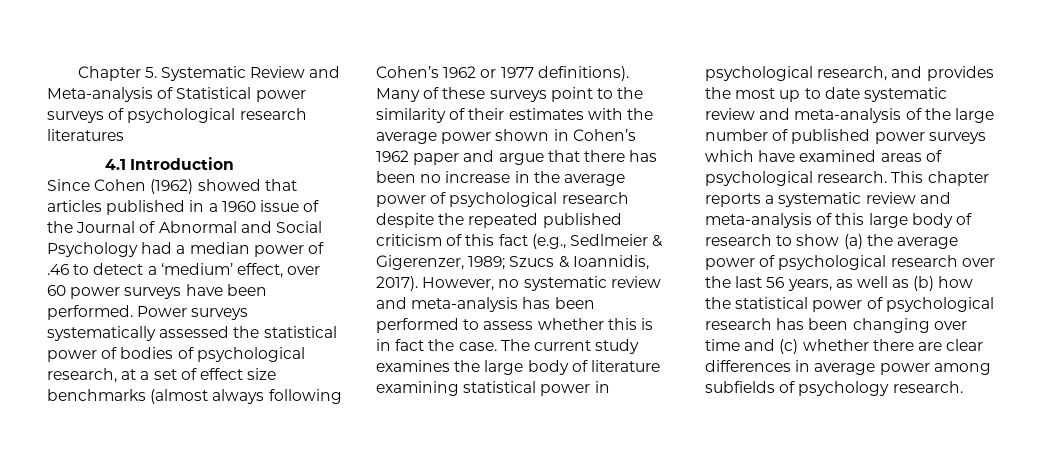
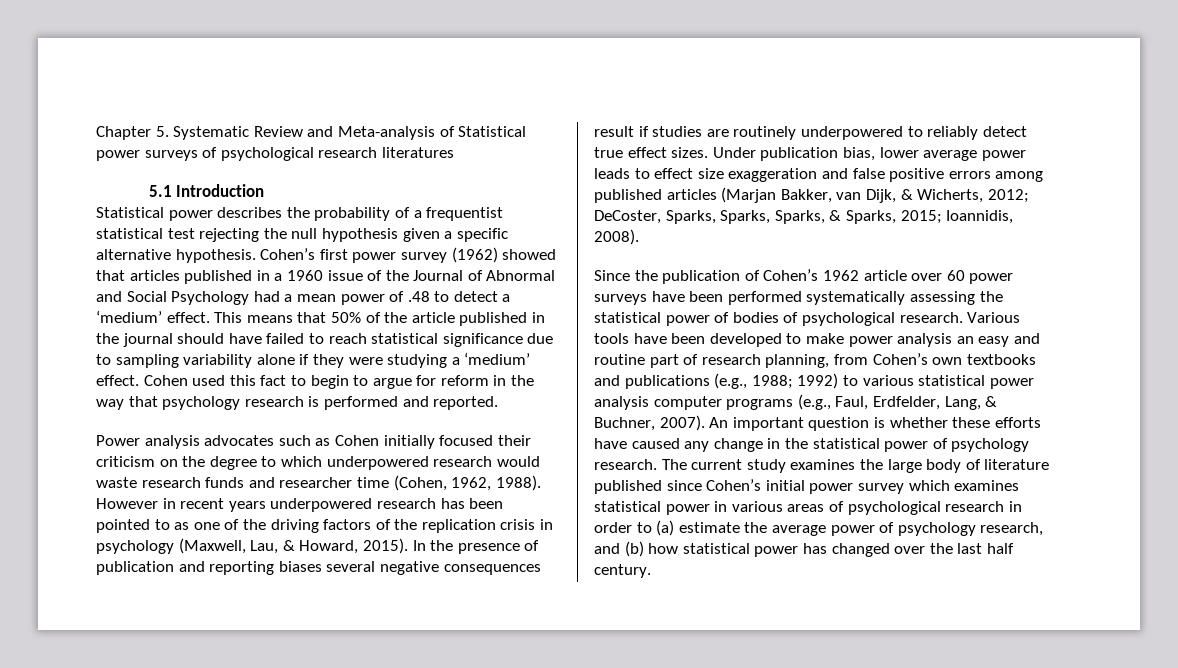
- 4.1 Introduction
+ 5.1 Introduction
- Since Cohen (1962) showed that articles published in a 1960 issue of the Journal of Abnormal and Social Psychology had a median power of .46 to detect a ‘medium’ effect, over 60 power surveys have been performed. Power surveys systematically assessed the statistical power of bodies of psychological research, at a set of effect size benchmarks (almost always following Cohen’s 1962 or 1977 definitions). Many of these surveys point to the similarity of their estimates with the average power shown in Cohen’s 1962 paper and argue that there has been no increase in the average power of psychological research despite the repeated published criticism of this fact (e.g., Sedlmeier & Gigerenzer, 1989; Szucs & Ioannidis, 2017). However, no systematic review and meta-analysis has been performed to assess whether this is in fact the case.
+ Statistical power describes the probability of a frequentist statistical test rejecting the null hypothesis given a specific alternative hypothesis. Cohen’s first power survey (1962) showed that articles published in a 1960 issue of the Journal of Abnormal and Social Psychology had a mean power of .48 to detect a ‘medium’ effect. This means that 50% of the article published in the journal should have failed to reach statistical significance due to sampling variability alone if they were studying a ‘medium’ effect. Cohen used this fact to begin to argue for reform in the way that psychology research is performed and reported.
+ Power analysis advocates such as Cohen initially focused their criticism on the degree to which underpowered research would waste research funds and researcher time (Cohen, 1962, 1988). However in recent years underpowered research has been pointed to as one of the driving factors of the replication crisis in psychology (Maxwell, Lau, & Howard, 2015). In the presence of publication and reporting biases several negative consequences result if studies are routinely underpowered to reliably detect true effect sizes. Under publication bias, lower average power leads to effect size exaggeration and false positive errors among published articles (Marjan Bakker, van Dijk, & Wicherts, 2012; DeCoster, Sparks, Sparks, Sparks, & Sparks, 2015; Ioannidis, 2008).
+ Since the publication of Cohen’s 1962 article over 60 power surveys have been performed systematically assessing the statistical power of bodies of psychological research. Various tools have been developed to make power analysis an easy and routine part of research planning, from Cohen’s own textbooks and publications (e.g., 1988; 1992) to various statistical power analysis computer programs (e.g., Faul, Erdfelder, Lang, & Buchner, 2007). An important question is whether these efforts have caused any change in the statistical power of psychology research.
- The current study examines the large body of literature examining statistical power in psychological research, and provides the most up to date systematic review and meta-analysis of the large number of published power surveys which have examined areas of psychological research. This chapter reports a systematic review and meta-analysis of this large body of research to show (a) the average power of psychological research over the last 56 years, as well as (b) how the statistical power of psychological research has been changing over time and (c) whether there are clear differences in average power among subfields of psychology research.
+ The current study examines the large body of literature published since Cohen’s initial power survey which examines statistical power in various areas of psychological research in order to (a) estimate the average power of psychology research, and (b) how statistical power has changed over the last half century.

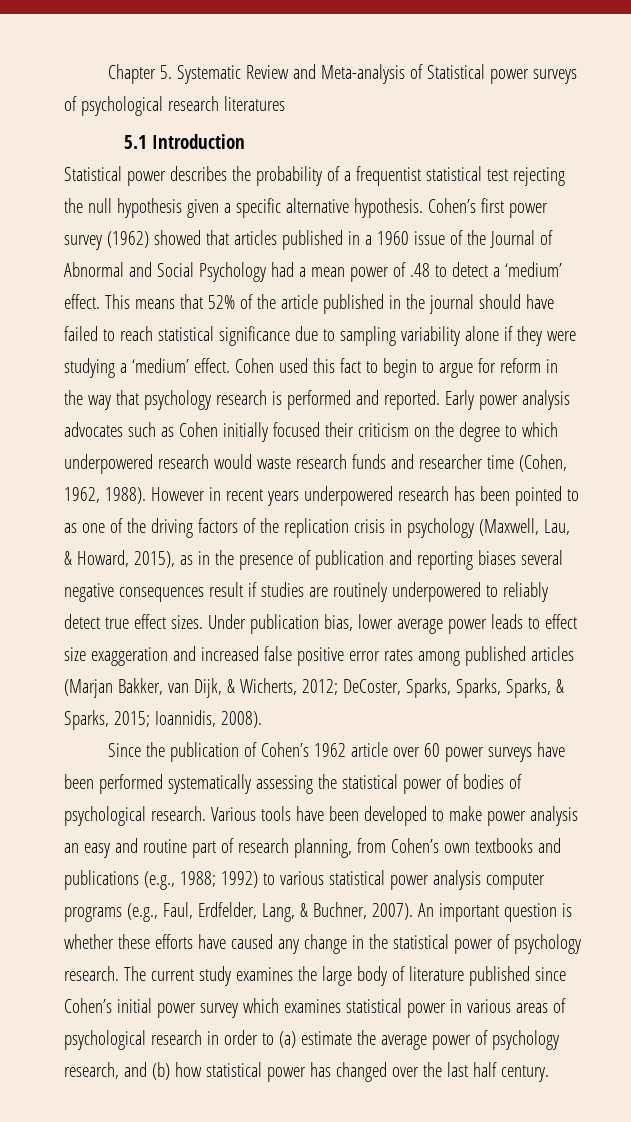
- This means that 50% of the article published in the journal should have failed to reach statistical significance due to sampling variability alone if they were studying a ‘medium’ effect.
+ This means that 52% of the article published in the journal should have failed to reach statistical significance due to sampling variability alone if they were studying a ‘medium’ effect.
- Cohen used this fact to begin to argue for reform in the way that psychology research is performed and reported.
- Power analysis advocates such as Cohen initially focused their criticism on the degree to which underpowered research would waste research funds and researcher time (Cohen, 1962, 1988).
+ Cohen used this fact to begin to argue for reform in the way that psychology research is performed and reported. Early power analysis advocates such as Cohen initially focused their criticism on the degree to which underpowered research would waste research funds and researcher time (Cohen, 1962, 1988).
- However in recent years underpowered research has been pointed to as one of the driving factors of the replication crisis in psychology (Maxwell, Lau, & Howard, 2015). In the presence of publication and reporting biases several negative consequences result if studies are routinely underpowered to reliably detect true effect sizes.
+ However in recent years underpowered research has been pointed to as one of the driving factors of the replication crisis in psychology (Maxwell, Lau, & Howard, 2015), as in the presence of publication and reporting biases several negative consequences result if studies are routinely underpowered to reliably detect true effect sizes.
- Under publication bias, lower average power leads to effect size exaggeration and false positive errors among published articles (Marjan Bakker, van Dijk, & Wicherts, 2012; DeCoster, Sparks, Sparks, Sparks, & Sparks, 2015; Ioannidis, 2008).
+ Under publication bias, lower average power leads to effect size exaggeration and increased false positive error rates among published articles (Marjan Bakker, van Dijk, & Wicherts, 2012; DeCoster, Sparks, Sparks, Sparks, & Sparks, 2015; Ioannidis, 2008).

